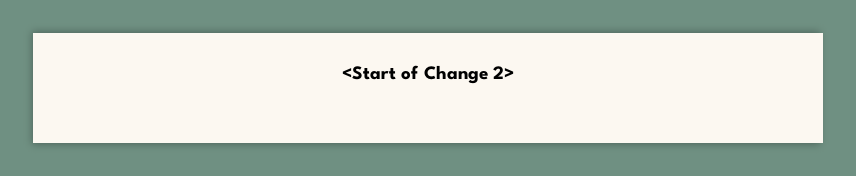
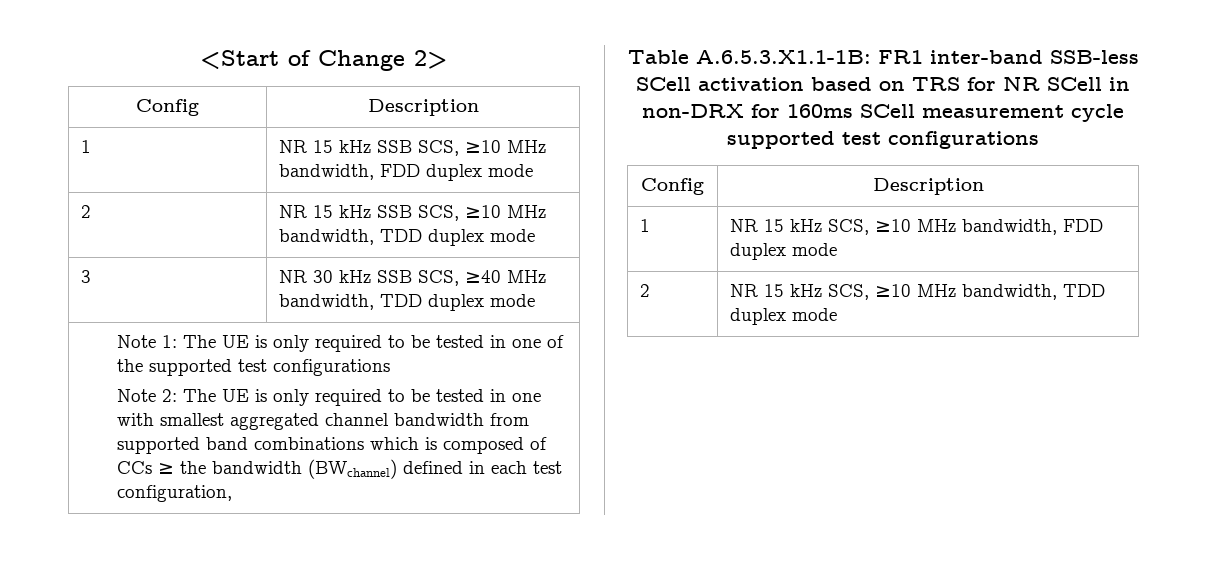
  <Start of Change 2>
+ Config | Description
+ 1 | NR 15 kHz SSB SCS, ≥10 MHz bandwidth, FDD duplex mode
+ 2 | NR 15 kHz SSB SCS, ≥10 MHz bandwidth, TDD duplex mode
+ 3 | NR 30 kHz SSB SCS, ≥40 MHz bandwidth, TDD duplex mode
+ Note 1: The UE is only required to be tested in one of the supported test configurations
+ Note 2: The UE is only required to be tested in one with smallest aggregated channel bandwidth from supported band combinations which is composed of CCs ≥ the bandwidth (BWchannel) defined in each test configuration,
+ Table A.6.5.3.X1.1-1B: FR1 inter-band SSB-less SCell activation based on TRS for NR SCell in non-DRX for 160ms SCell measurement cycle supported test configurations
+ Config | Description
+ 1 | NR 15 kHz SCS, ≥10 MHz bandwidth, FDD duplex mode
+ 2 | NR 15 kHz SCS, ≥10 MHz bandwidth, TDD duplex mode

